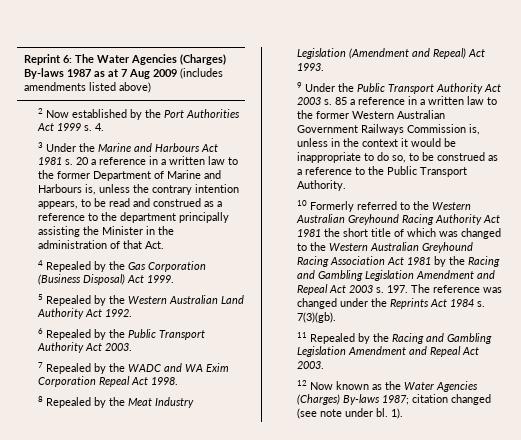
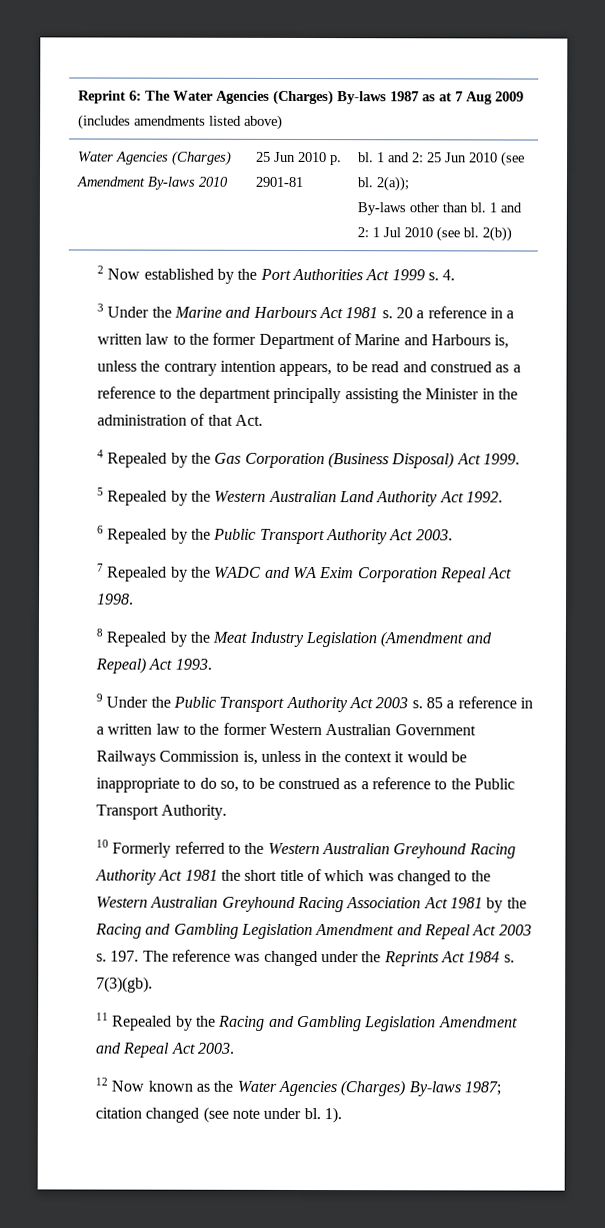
+ Water Agencies (Charges) Amendment By-laws 2010 | 25 Jun 2010 p. 2901-81 | bl. 1 and 2: 25 Jun 2010 (see bl. 2(a));
+ By-laws other than bl. 1 and 2: 1 Jul 2010 (see bl. 2(b))

